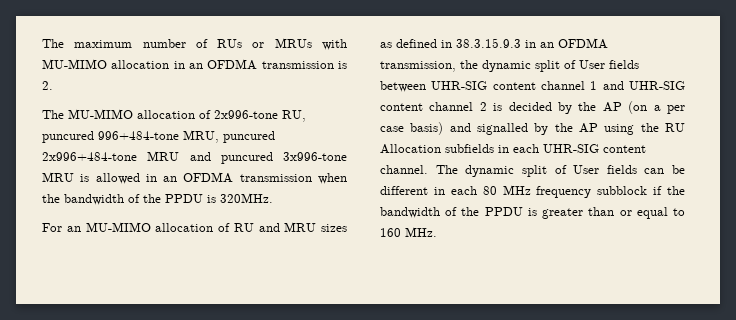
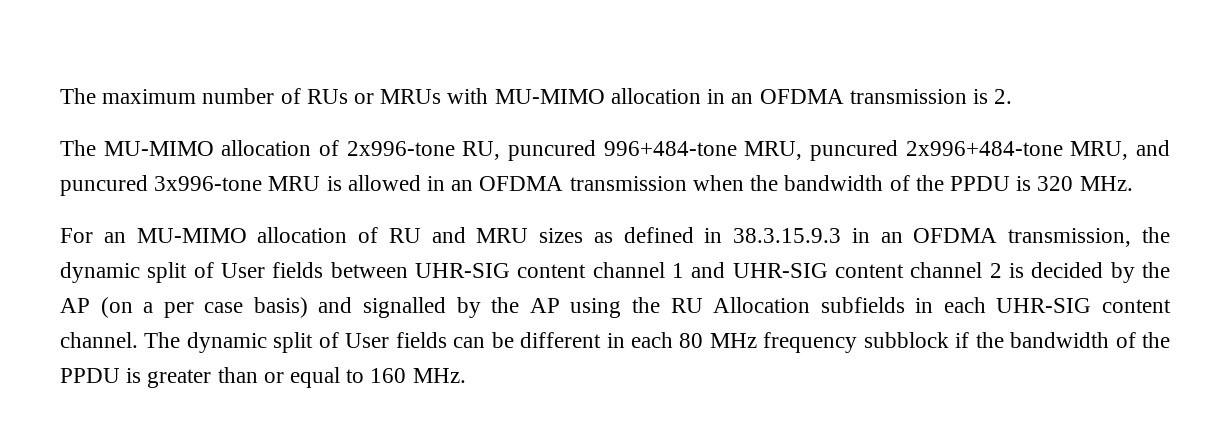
- The MU-MIMO allocation of 2x996-tone RU, puncured 996+484-tone MRU, puncured 2x996+484-tone MRU and puncured 3x996-tone MRU is allowed in an OFDMA transmission when the bandwidth of the PPDU is 320MHz.
+ The MU-MIMO allocation of 2x996-tone RU, puncured 996+484-tone MRU, puncured 2x996+484-tone MRU, and puncured 3x996-tone MRU is allowed in an OFDMA transmission when the bandwidth of the PPDU is 320 MHz.

